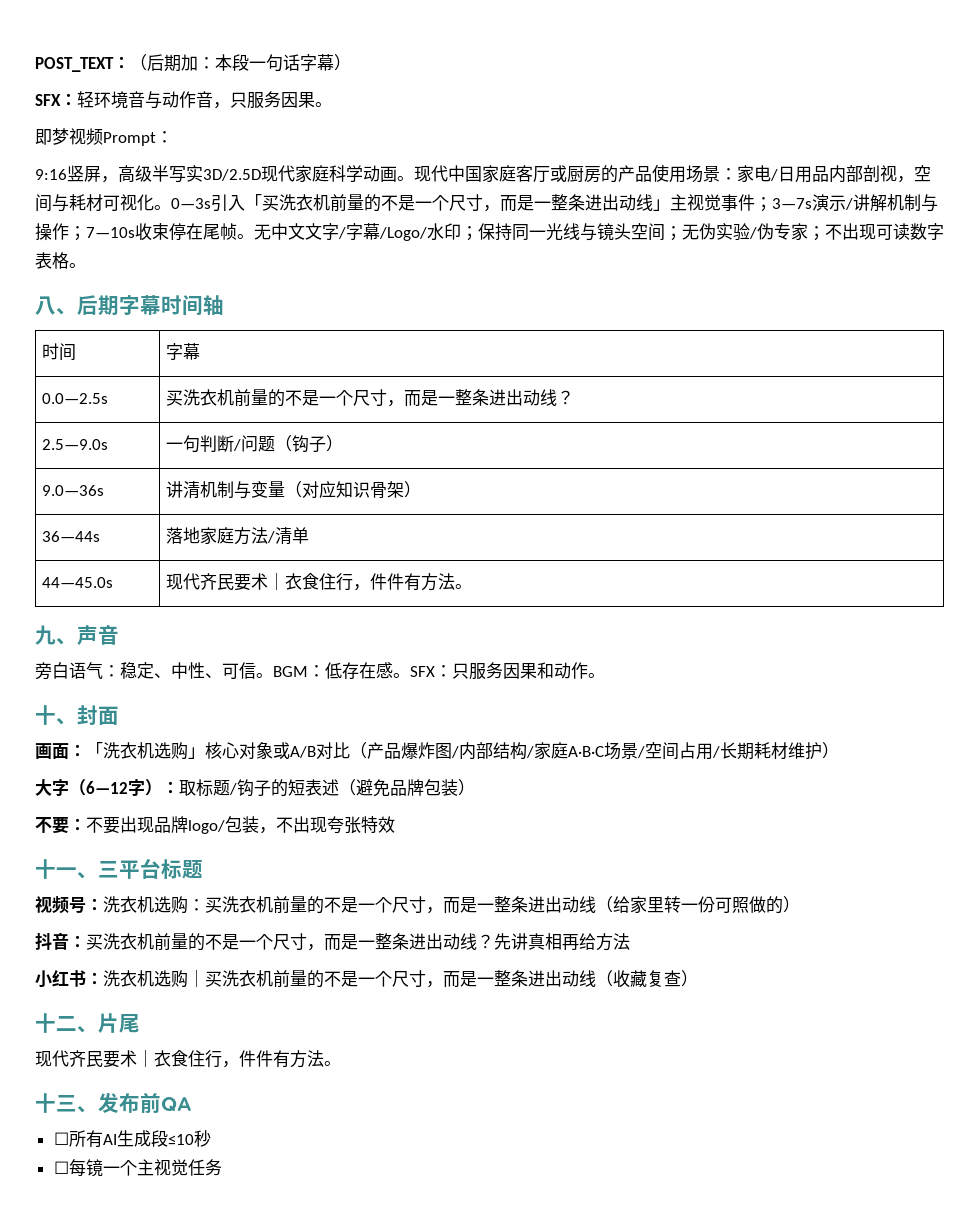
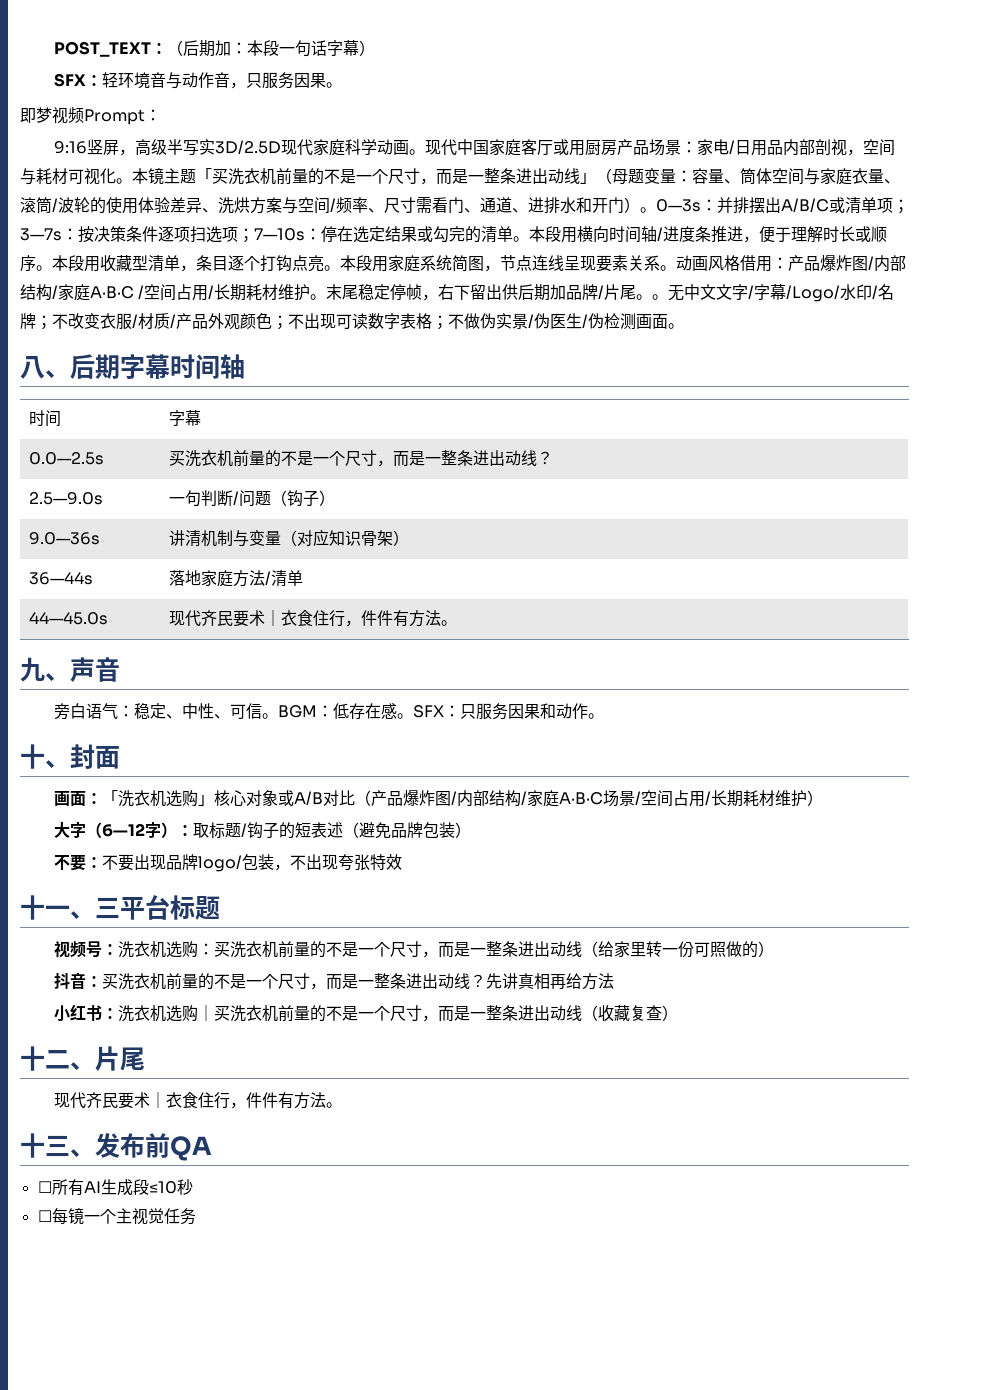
- 现代中国家庭客厅或厨房的产品使用场景：家电/日用品内部剖视，空间与耗材可视化。
+ 现代中国家庭客厅或用厨房产品场景：家电/日用品内部剖视，空间与耗材可视化。
- 0—3s引入「买洗衣机前量的不是一个尺寸，而是一整条进出动线」主视觉事件；3—7s演示/讲解机制与操作；7—10s收束停在尾帧。
+ 本镜主题「买洗衣机前量的不是一个尺寸，而是一整条进出动线」（母题变量：容量、筒体空间与家庭衣量、滚筒/波轮的使用体验差异、洗烘方案与空间/频率、尺寸需看门、通道、进排水和开门）。0—3s：并排摆出A/B/C或清单项；3—7s：按决策条件逐项扫选项；7—10s：停在选定结果或勾完的清单。本段用横向时间轴/进度条推进，便于理解时长或顺序。本段用收藏型清单，条目逐个打钩点亮。本段用家庭系统简图，节点连线呈现要素关系。动画风格借用：产品爆炸图/内部结构/家庭A·B·C /空间占用/长期耗材维护。末尾稳定停帧，右下留出供后期加品牌/片尾。。
- 无中文文字/字幕/Logo/水印；保持同一光线与镜头空间；无伪实验/伪专家；不出现可读数字表格。
+ 无中文文字/字幕/Logo/水印/名牌；不改变衣服/材质/产品外观颜色；不出现可读数字表格；不做伪实景/伪医生/伪检测画面。

